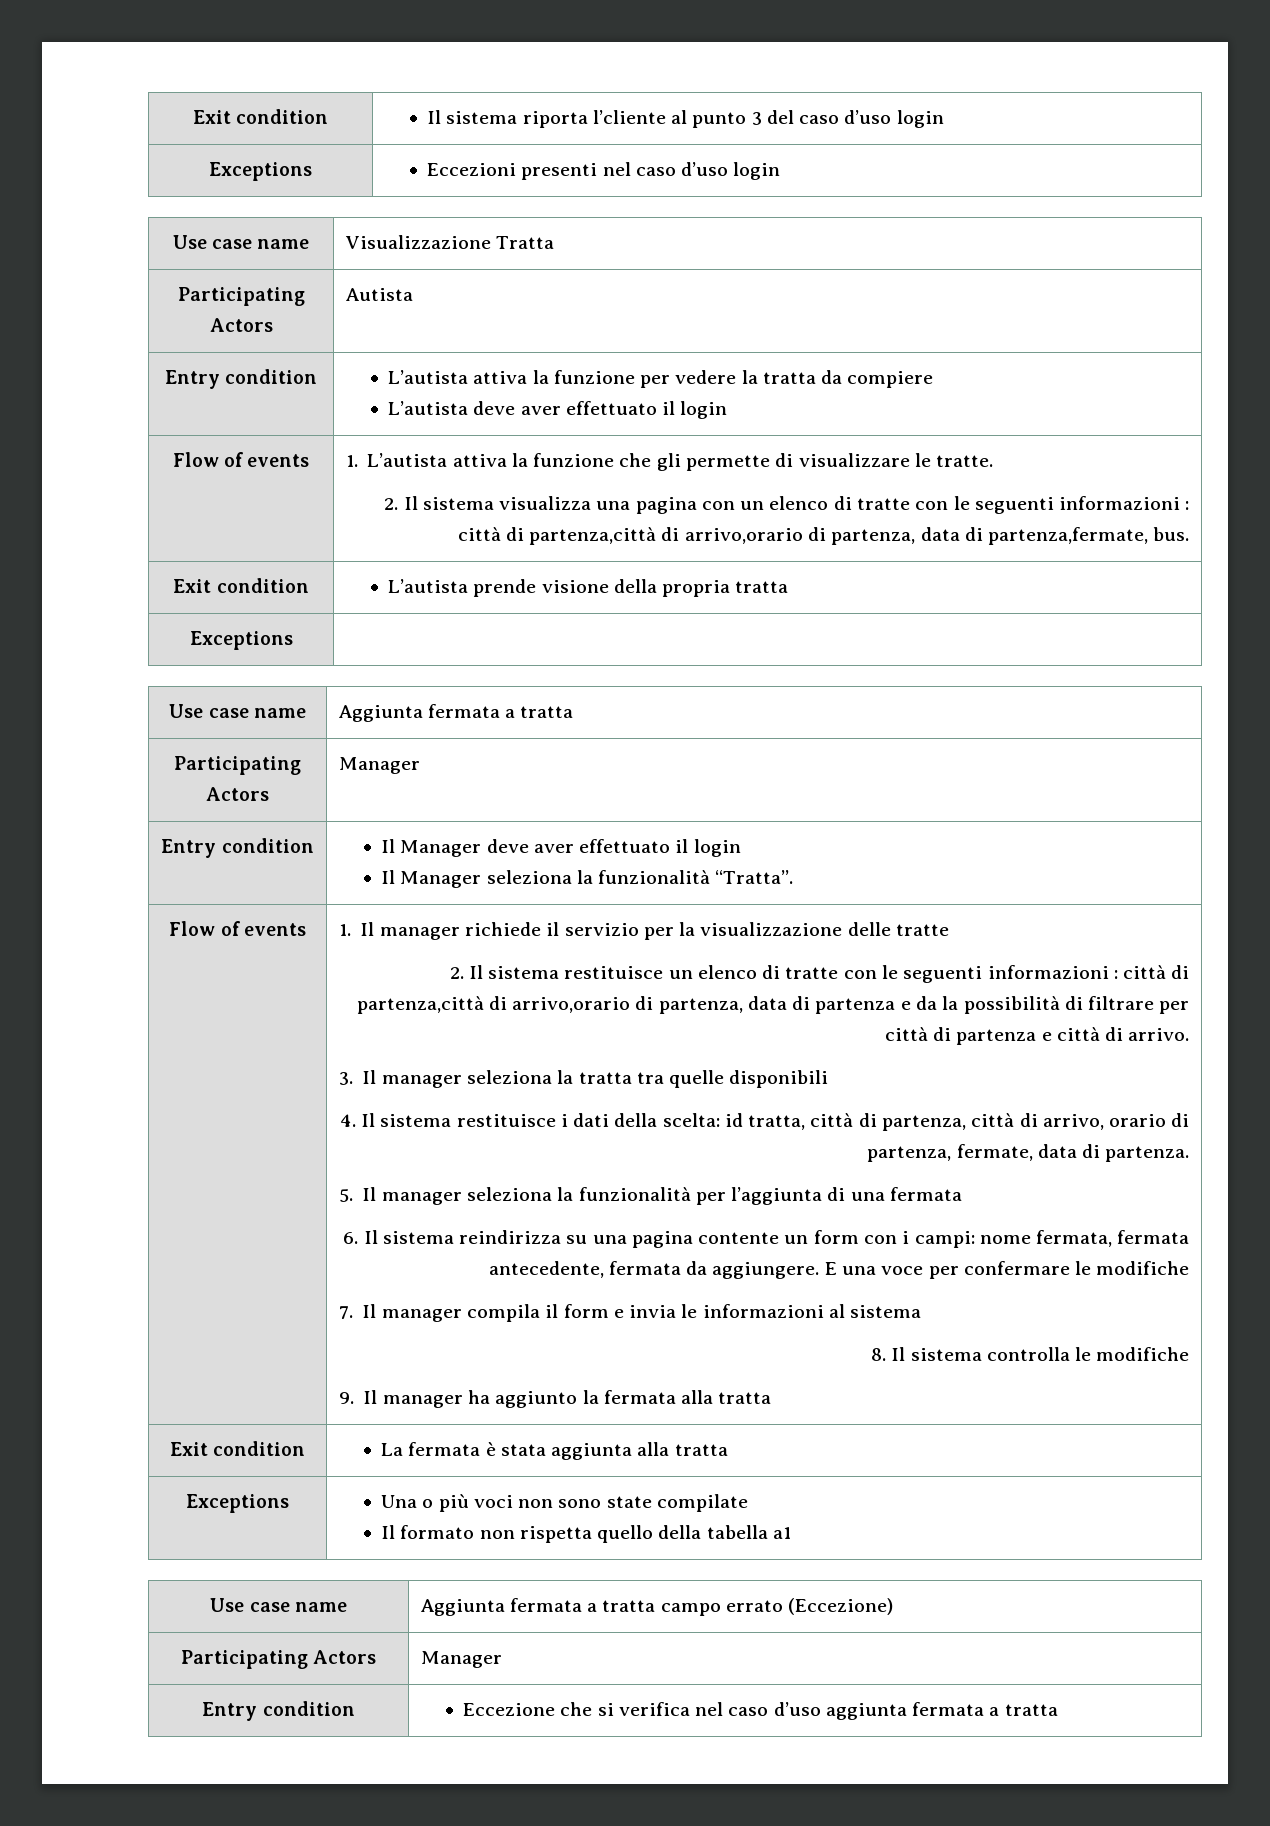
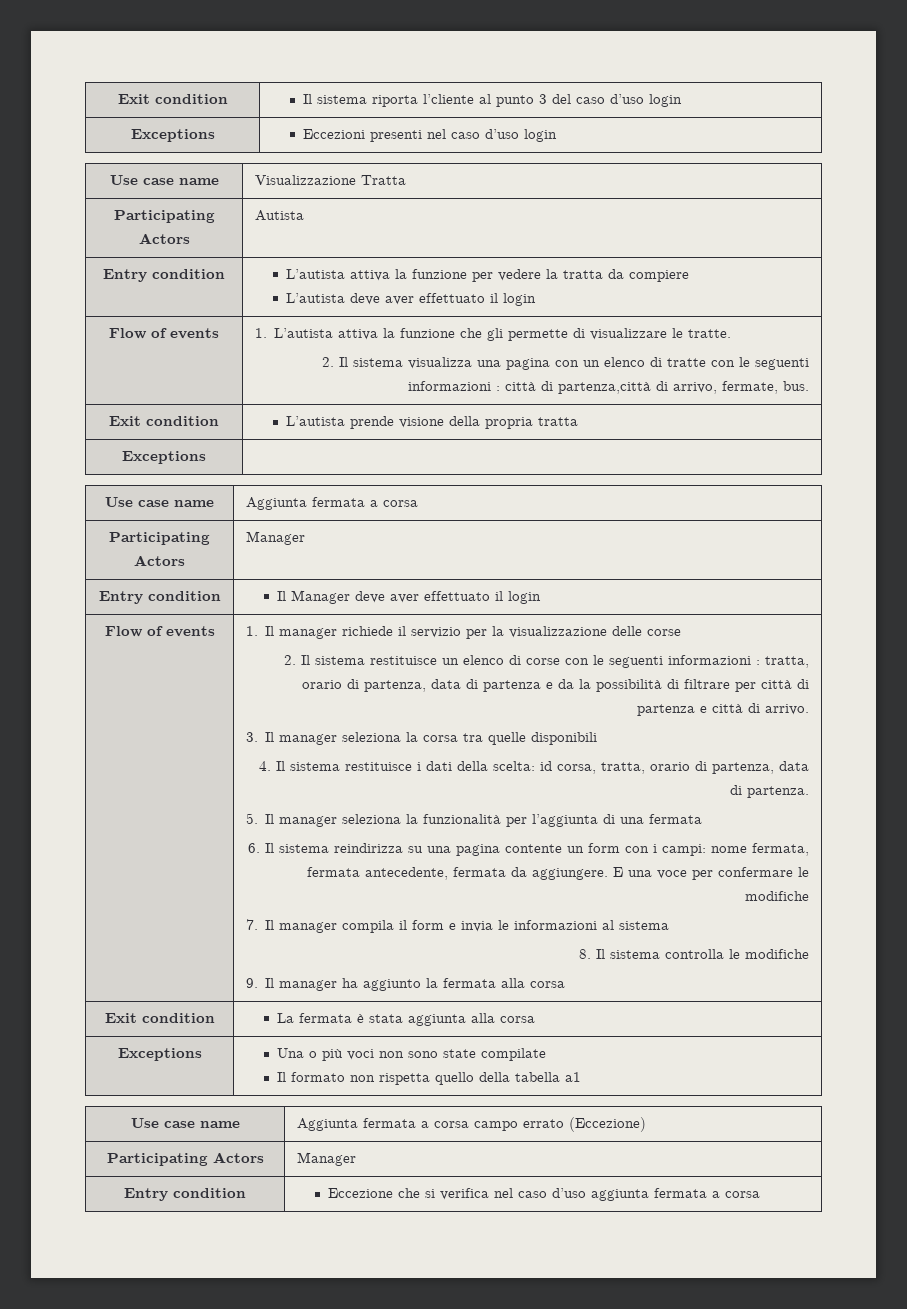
- 2. Il sistema visualizza una pagina con un elenco di tratte con le seguenti informazioni : città di partenza,città di arrivo,orario di partenza, data di partenza,fermate, bus.
+ 2. Il sistema visualizza una pagina con un elenco di tratte con le seguenti informazioni : città di partenza,città di arrivo, fermate, bus.
  Exit condition | L’autista prende visione della propria tratta
  Exceptions |
- Use case name | Aggiunta fermata a tratta
+ Use case name | Aggiunta fermata a corsa
  Entry condition | Il Manager deve aver effettuato il login
- Il Manager seleziona la funzionalità “Tratta”.
- 1. Il manager richiede il servizio per la visualizzazione delle tratte
+ 1. Il manager richiede il servizio per la visualizzazione delle corse
- 2. Il sistema restituisce un elenco di tratte con le seguenti informazioni : città di partenza,città di arrivo,orario di partenza, data di partenza e da la possibilità di filtrare per città di partenza e città di arrivo.
+ 2. Il sistema restituisce un elenco di corse con le seguenti informazioni : tratta, orario di partenza, data di partenza e da la possibilità di filtrare per città di partenza e città di arrivo.
- 3. Il manager seleziona la tratta tra quelle disponibili
+ 3. Il manager seleziona la corsa tra quelle disponibili
- 4. Il sistema restituisce i dati della scelta: id tratta, città di partenza, città di arrivo, orario di partenza, fermate, data di partenza.
+ 4. Il sistema restituisce i dati della scelta: id corsa, tratta, orario di partenza, data di partenza.
- 9. Il manager ha aggiunto la fermata alla tratta
+ 9. Il manager ha aggiunto la fermata alla corsa
- Exit condition | La fermata è stata aggiunta alla tratta
+ Exit condition | La fermata è stata aggiunta alla corsa
- Use case name | Aggiunta fermata a tratta campo errato (Eccezione)
+ Use case name | Aggiunta fermata a corsa campo errato (Eccezione)
- Entry condition | Eccezione che si verifica nel caso d’uso aggiunta fermata a tratta
+ Entry condition | Eccezione che si verifica nel caso d’uso aggiunta fermata a corsa

